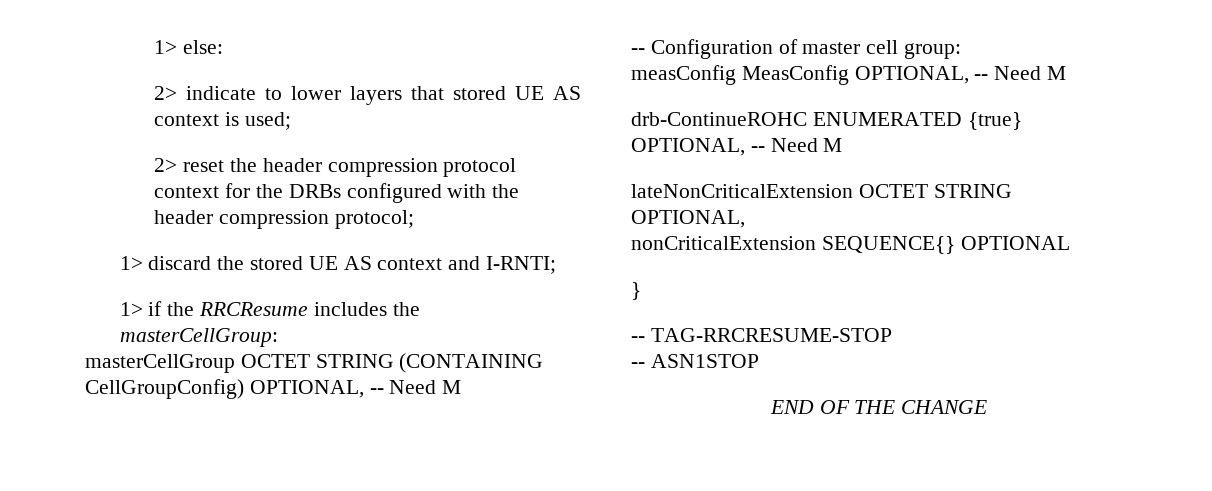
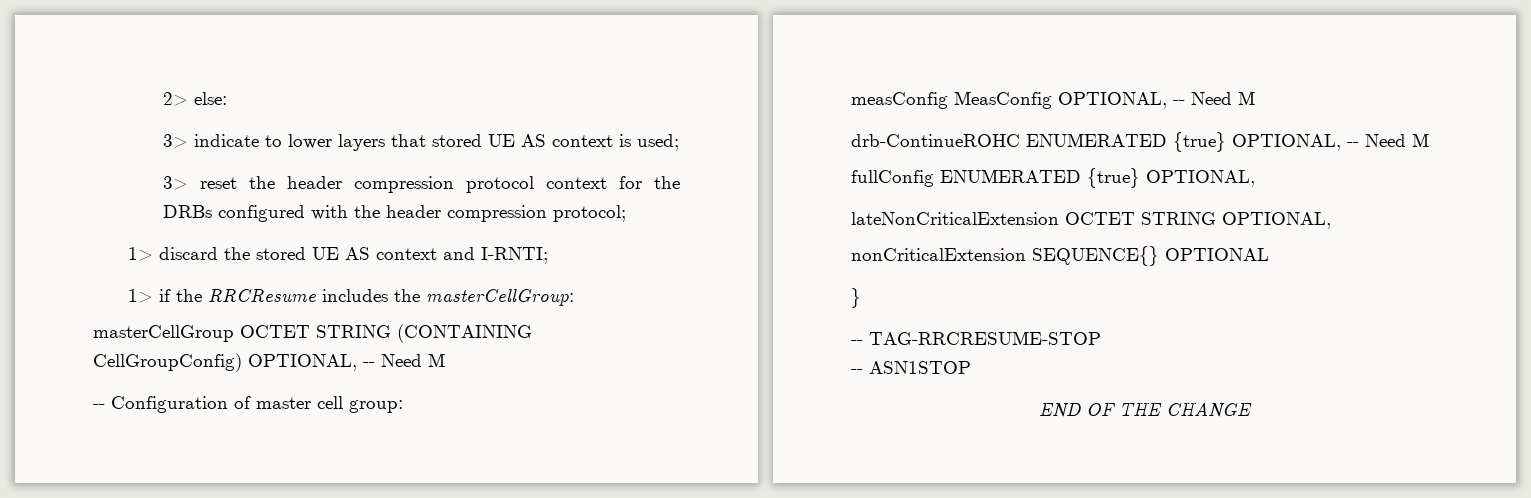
- 1> else:
+ 2> else:
- 2> indicate to lower layers that stored UE AS context is used;
+ 3> indicate to lower layers that stored UE AS context is used;
- 2> reset the header compression protocol context for the DRBs configured with the header compression protocol;
+ 3> reset the header compression protocol context for the DRBs configured with the header compression protocol;
+ fullConfig ENUMERATED {true} OPTIONAL,

